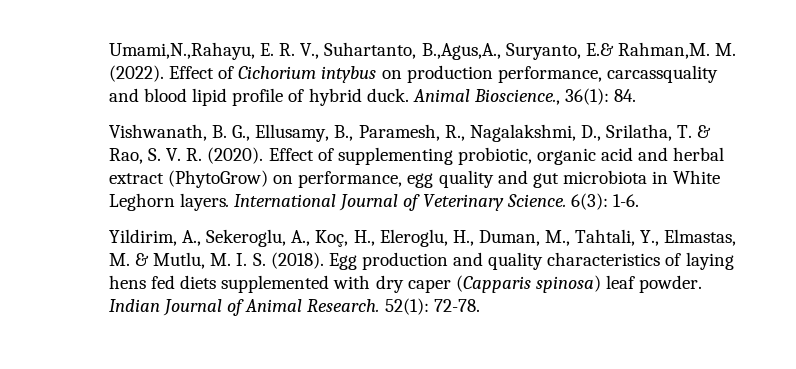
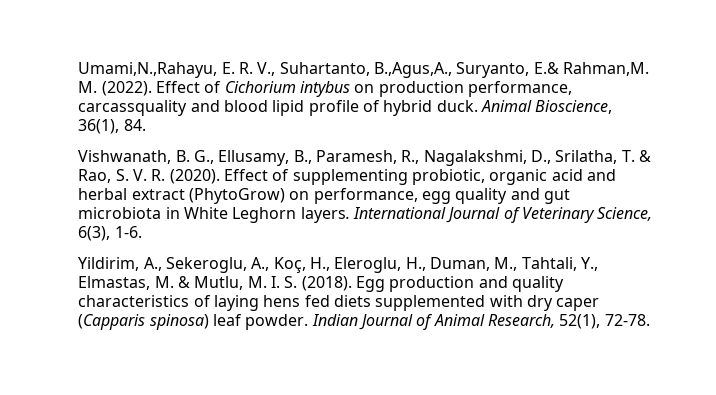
- Animal Bioscience., 36(1): 84.
+ Animal Bioscience, 36(1), 84.
- International Journal of Veterinary Science. 6(3): 1-6.
+ International Journal of Veterinary Science, 6(3), 1-6.
- Indian Journal of Animal Research. 52(1): 72-78.
+ Indian Journal of Animal Research, 52(1), 72-78.

